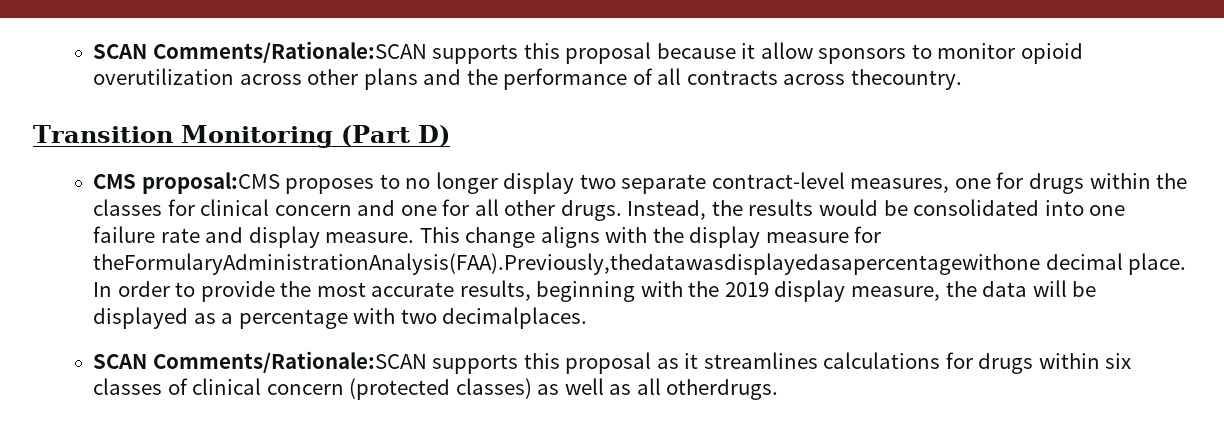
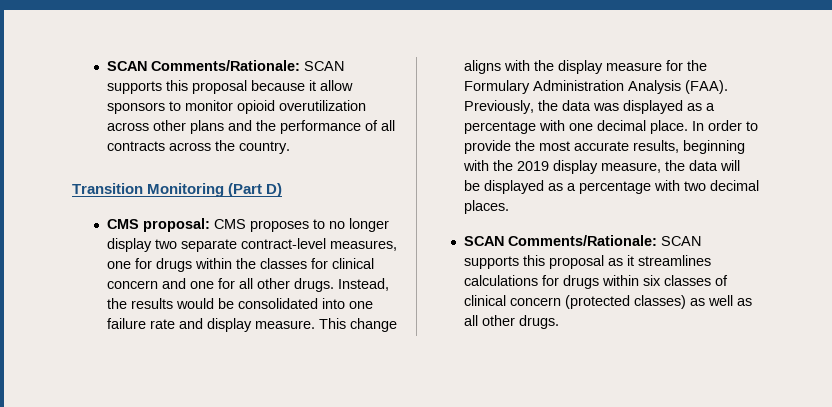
- SCAN Comments/Rationale:SCAN supports this proposal because it allow sponsors to monitor opioid overutilization across other plans and the performance of all contracts across thecountry.
+ SCAN Comments/Rationale: SCAN supports this proposal because it allow sponsors to monitor opioid overutilization across other plans and the performance of all contracts across the country.
- CMS proposal:CMS proposes to no longer display two separate contract-level measures, one for drugs within the classes for clinical concern and one for all other drugs.
+ CMS proposal: CMS proposes to no longer display two separate contract-level measures, one for drugs within the classes for clinical concern and one for all other drugs.
- This change aligns with the display measure for theFormularyAdministrationAnalysis(FAA).Previously,thedatawasdisplayedasapercentagewithone decimal place.
+ This change aligns with the display measure for the Formulary Administration Analysis (FAA). Previously, the data was displayed as a percentage with one decimal place.
- In order to provide the most accurate results, beginning with the 2019 display measure, the data will be displayed as a percentage with two decimalplaces.
- SCAN Comments/Rationale:SCAN supports this proposal as it streamlines calculations for drugs within six classes of clinical concern (protected classes) as well as all otherdrugs.
+ In order to provide the most accurate results, beginning with the 2019 display measure, the data will be displayed as a percentage with two decimal places.
+ SCAN Comments/Rationale: SCAN supports this proposal as it streamlines calculations for drugs within six classes of clinical concern (protected classes) as well as all other drugs.

